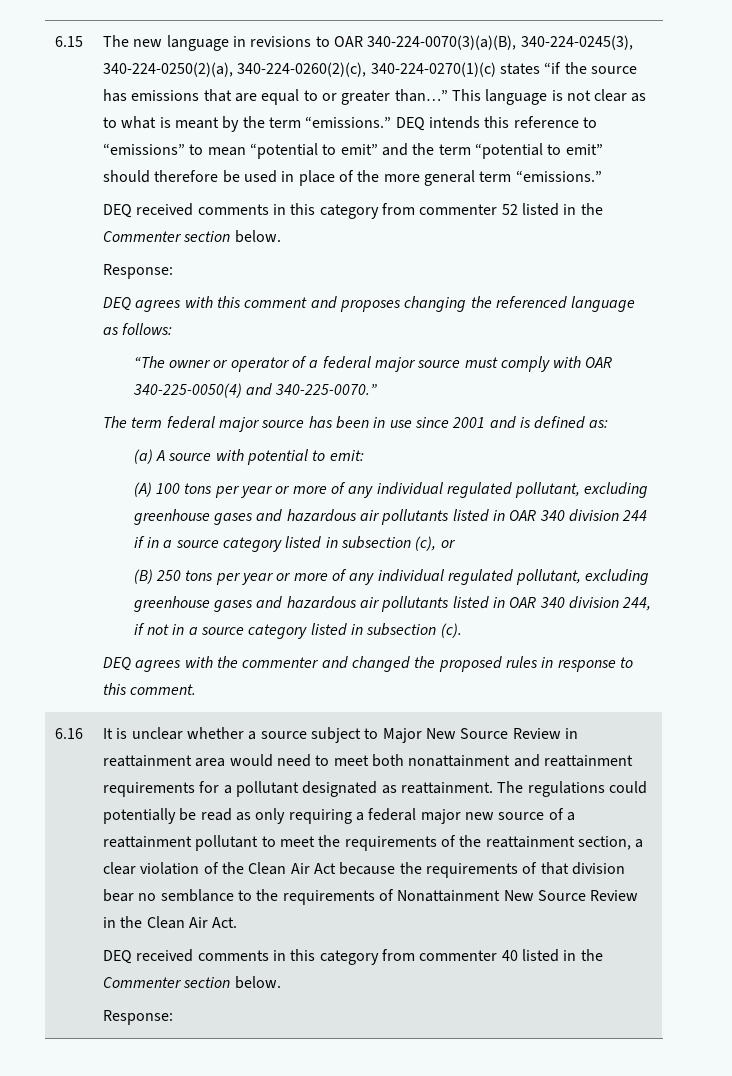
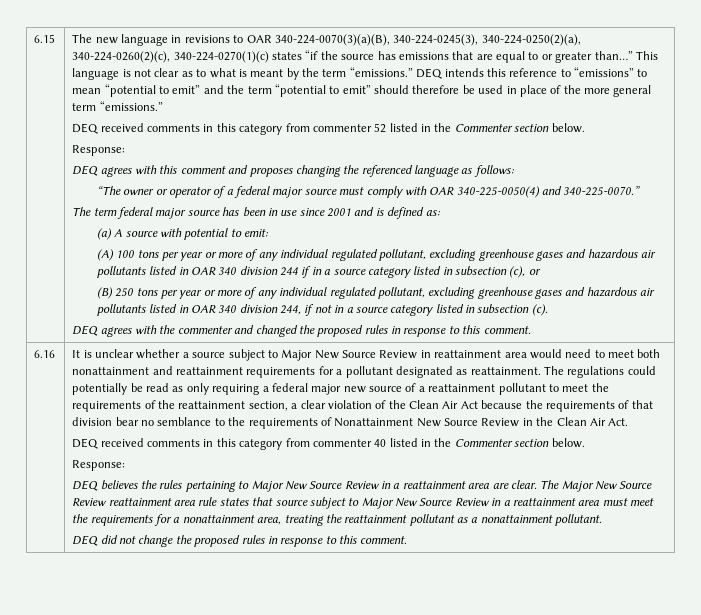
+ DEQ believes the rules pertaining to Major New Source Review in a reattainment area are clear. The Major New Source Review reattainment area rule states that source subject to Major New Source Review in a reattainment area must meet the requirements for a nonattainment area, treating the reattainment pollutant as a nonattainment pollutant.
+ DEQ did not change the proposed rules in response to this comment.

